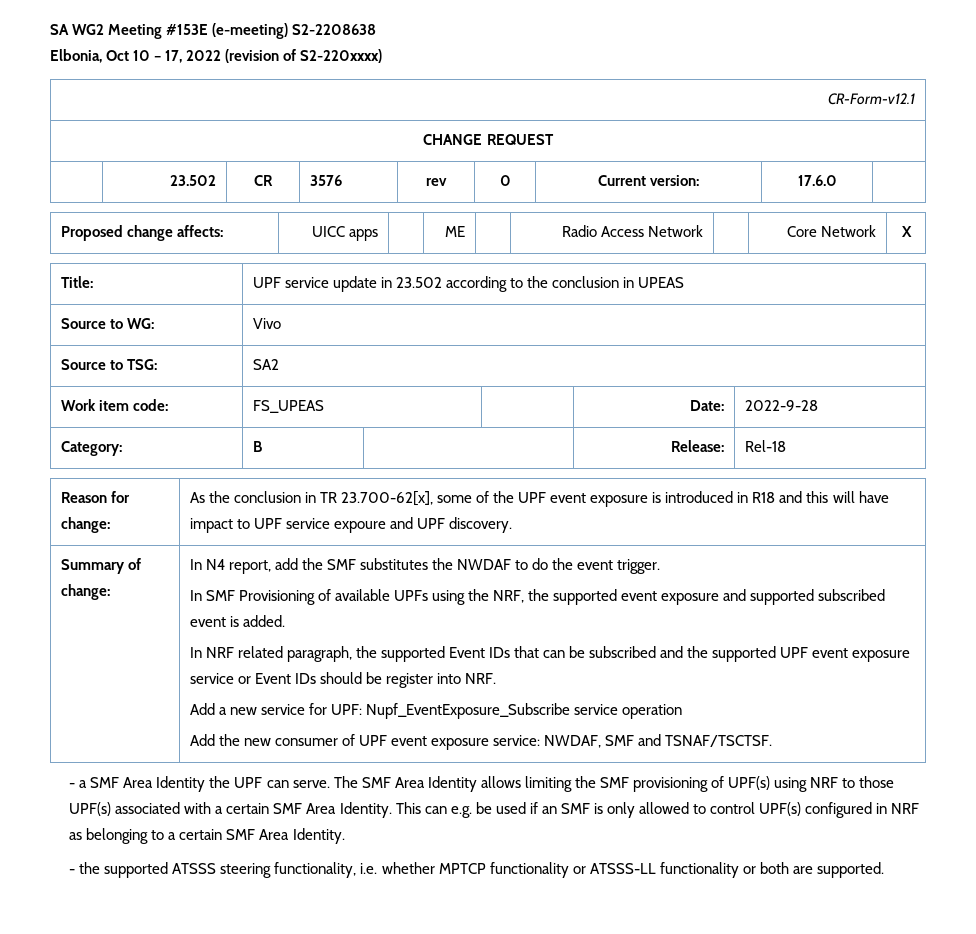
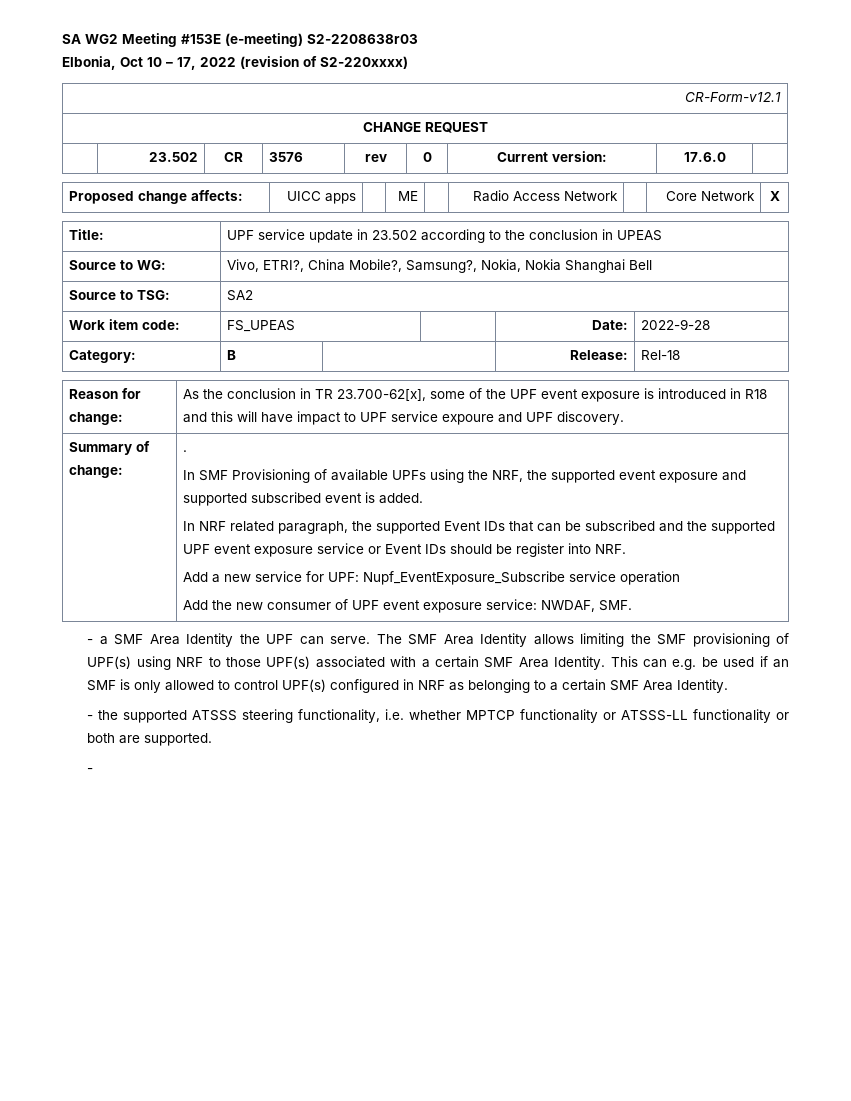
- SA WG2 Meeting #153E (e-meeting) S2-2208638
+ SA WG2 Meeting #153E (e-meeting) S2-2208638r03
- Source to WG: | Vivo
+ Source to WG: | Vivo, ETRI?, China Mobile?, Samsung?, Nokia, Nokia Shanghai Bell
- In N4 report, add the SMF substitutes the NWDAF to do the event trigger.
+ .
- Add the new consumer of UPF event exposure service: NWDAF, SMF and TSNAF/TSCTSF.
+ Add the new consumer of UPF event exposure service: NWDAF, SMF.
  - the supported ATSSS steering functionality, i.e. whether MPTCP functionality or ATSSS-LL functionality or both are supported.
+ -

